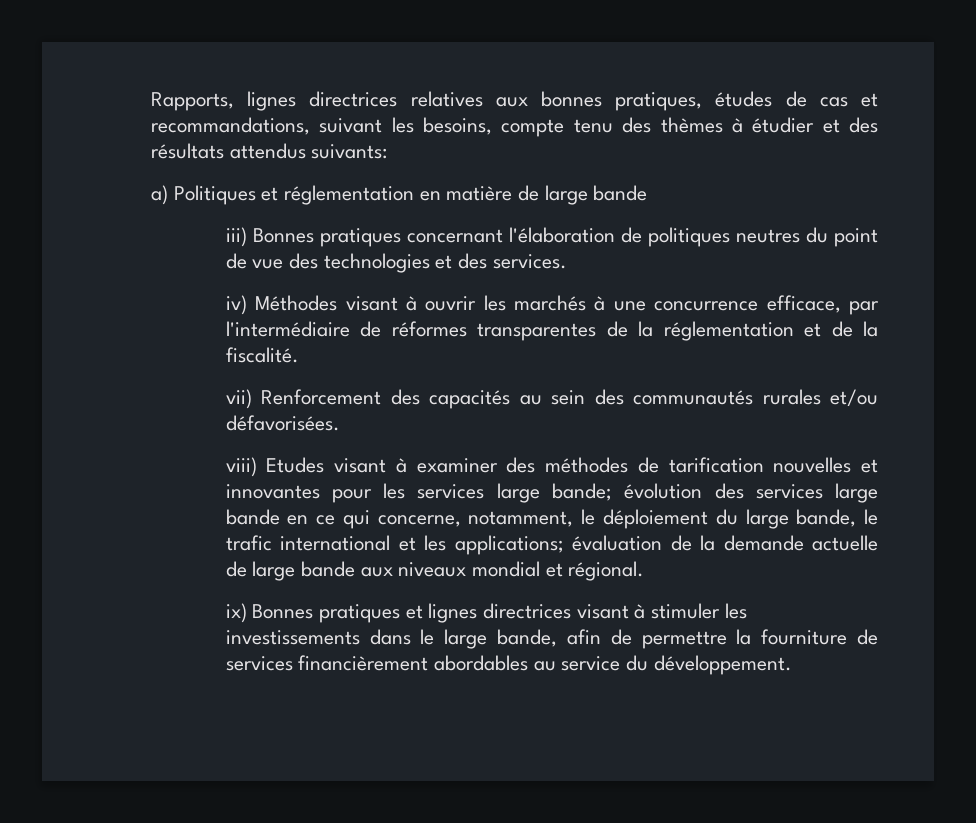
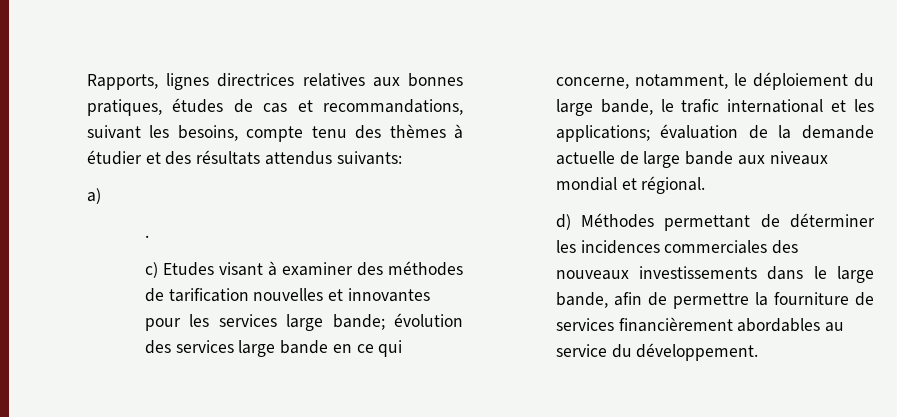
- a) Politiques et réglementation en matière de large bande
- iii) Bonnes pratiques concernant l'élaboration de politiques neutres du point de vue des technologies et des services.
- iv) Méthodes visant à ouvrir les marchés à une concurrence efficace, par l'intermédiaire de réformes transparentes de la réglementation et de la fiscalité.
- vii) Renforcement des capacités au sein des communautés rurales et/ou défavorisées.
- viii) Etudes visant à examiner des méthodes de tarification nouvelles et innovantes pour les services large bande; évolution des services large bande en ce qui concerne, notamment, le déploiement du large bande, le trafic international et les applications; évaluation de la demande actuelle de large bande aux niveaux mondial et régional.
+ a)
+ .
+ c) Etudes visant à examiner des méthodes de tarification nouvelles et innovantes pour les services large bande; évolution des services large bande en ce qui concerne, notamment, le déploiement du large bande, le trafic international et les applications; évaluation de la demande actuelle de large bande aux niveaux mondial et régional.
- ix) Bonnes pratiques et lignes directrices visant à stimuler les investissements dans le large bande, afin de permettre la fourniture de services financièrement abordables au service du développement.
+ d) Méthodes permettant de déterminer les incidences commerciales des nouveaux investissements dans le large bande, afin de permettre la fourniture de services financièrement abordables au service du développement.

